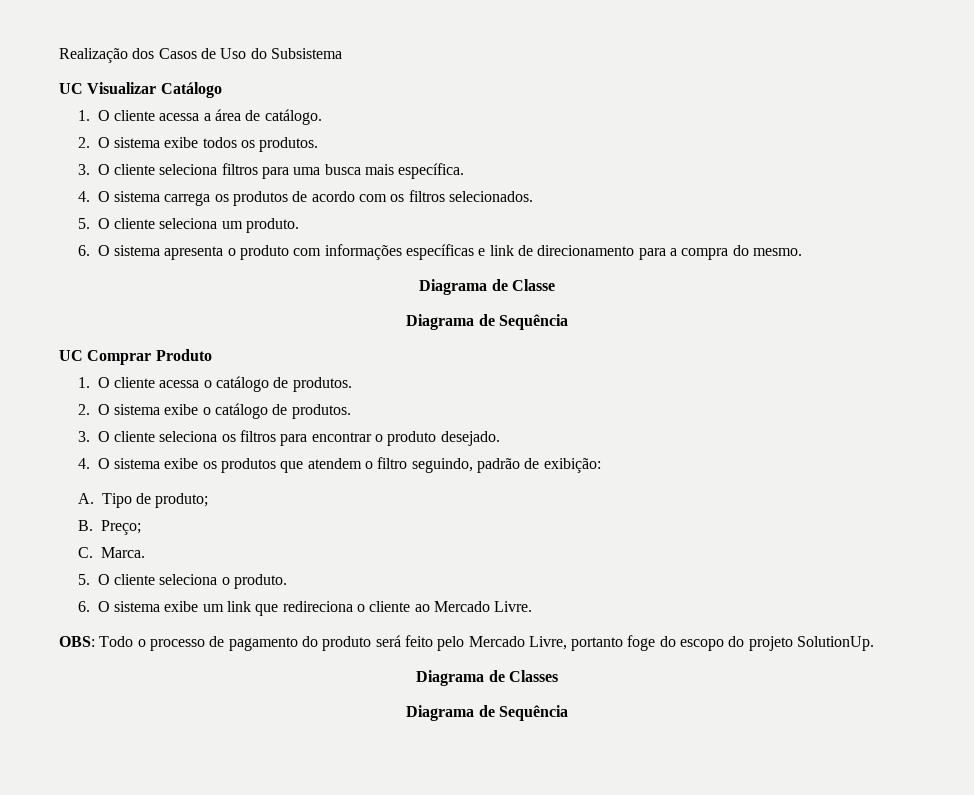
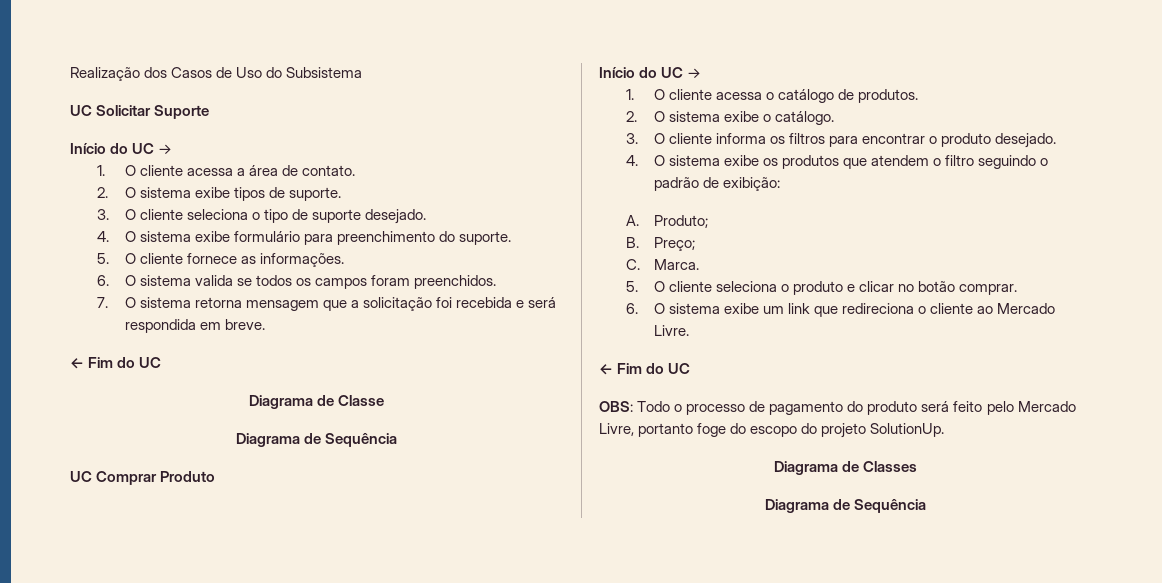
- UC Visualizar Catálogo
+ UC Solicitar Suporte
+ Início do UC →
- 1. O cliente acessa a área de catálogo.
- 2. O sistema exibe todos os produtos.
- 3. O cliente seleciona filtros para uma busca mais específica.
- 4. O sistema carrega os produtos de acordo com os filtros selecionados.
- 5. O cliente seleciona um produto.
- 6. O sistema apresenta o produto com informações específicas e link de direcionamento para a compra do mesmo.
+ 1. O cliente acessa a área de contato.
+ 2. O sistema exibe tipos de suporte.
+ 3. O cliente seleciona o tipo de suporte desejado.
+ 4. O sistema exibe formulário para preenchimento do suporte.
+ 5. O cliente fornece as informações.
+ 6. O sistema valida se todos os campos foram preenchidos.
+ 7. O sistema retorna mensagem que a solicitação foi recebida e será respondida em breve.
+ ← Fim do UC
  UC Comprar Produto
+ Início do UC →
- 2. O sistema exibe o catálogo de produtos.
- 3. O cliente seleciona os filtros para encontrar o produto desejado.
+ 2. O sistema exibe o catálogo.
+ 3. O cliente informa os filtros para encontrar o produto desejado.
- 4. O sistema exibe os produtos que atendem o filtro seguindo, padrão de exibição:
+ 4. O sistema exibe os produtos que atendem o filtro seguindo o padrão de exibição:
- A. Tipo de produto;
+ A. Produto;
- 5. O cliente seleciona o produto.
+ 5. O cliente seleciona o produto e clicar no botão comprar.
  6. O sistema exibe um link que redireciona o cliente ao Mercado Livre.
+ ← Fim do UC

